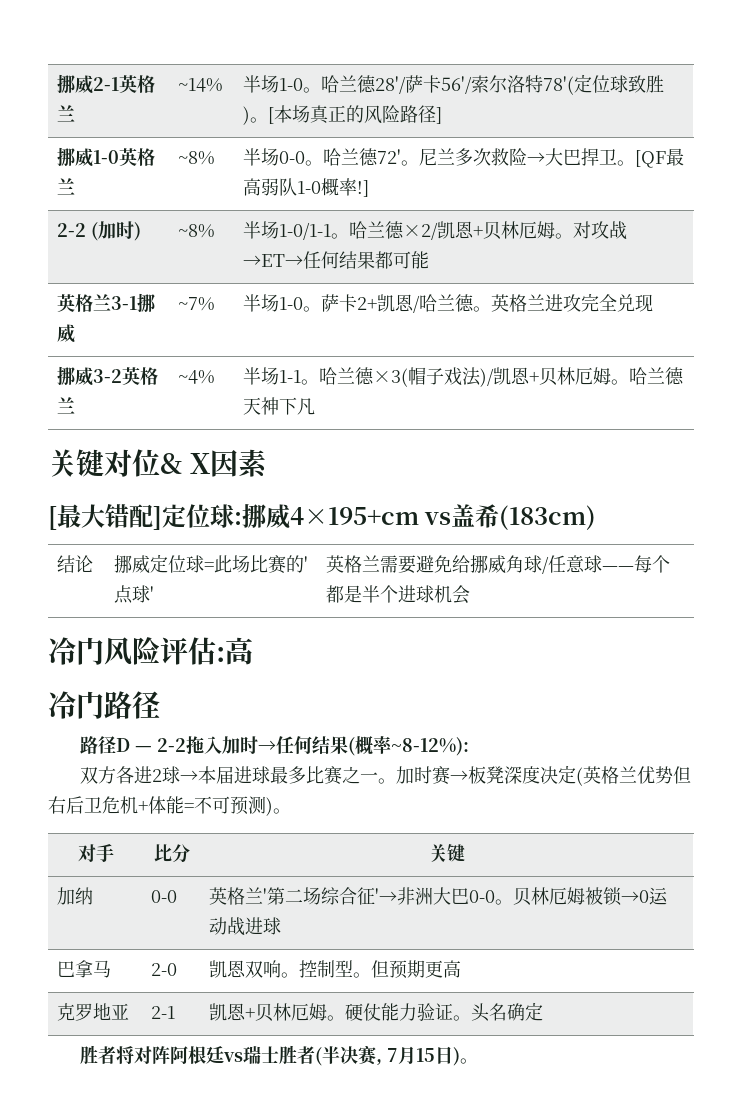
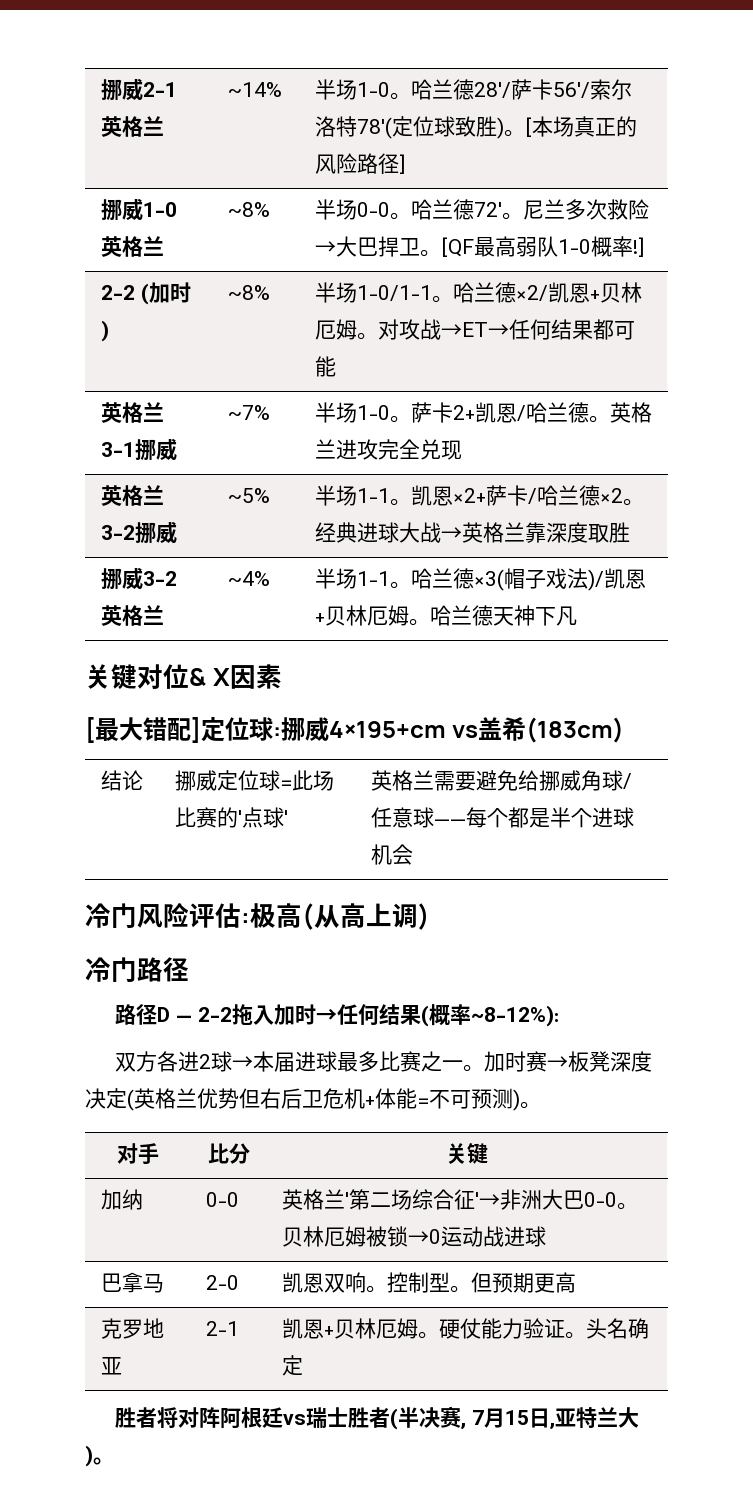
+ 英格兰3-2挪威 | ~5% | 半场1-1。凯恩×2+萨卡/哈兰德×2。经典进球大战→英格兰靠深度取胜
- 冷门风险评估:高
+ 冷门风险评估:极高(从高上调)
- 胜者将对阵阿根廷vs瑞士胜者(半决赛, 7月15日)。
+ 胜者将对阵阿根廷vs瑞士胜者(半决赛, 7月15日,亚特兰大)。

